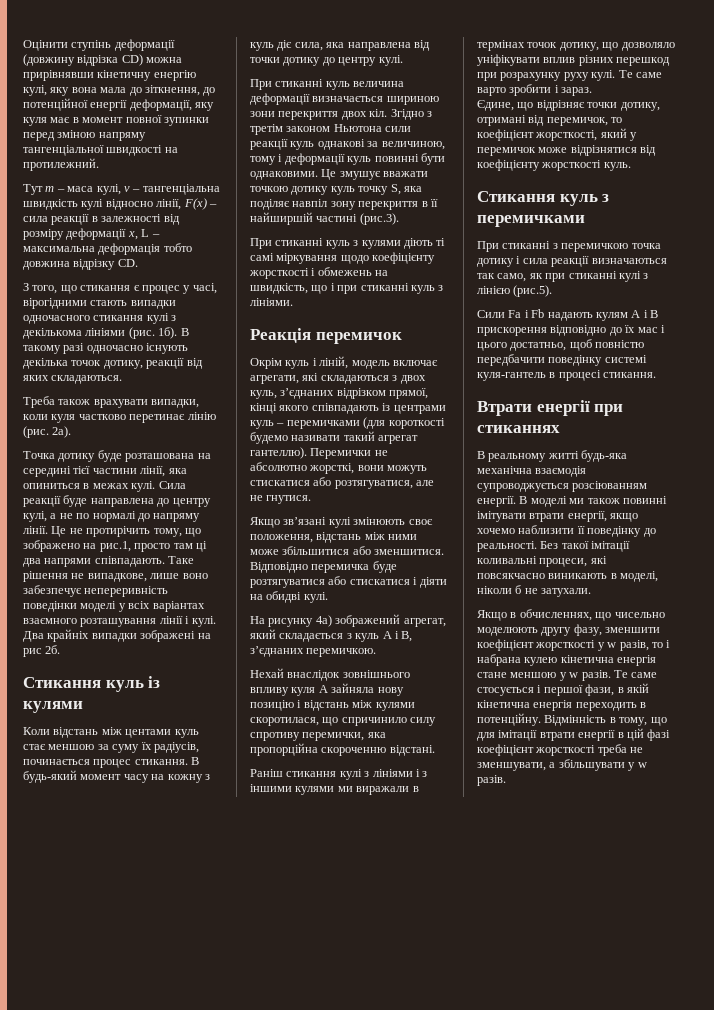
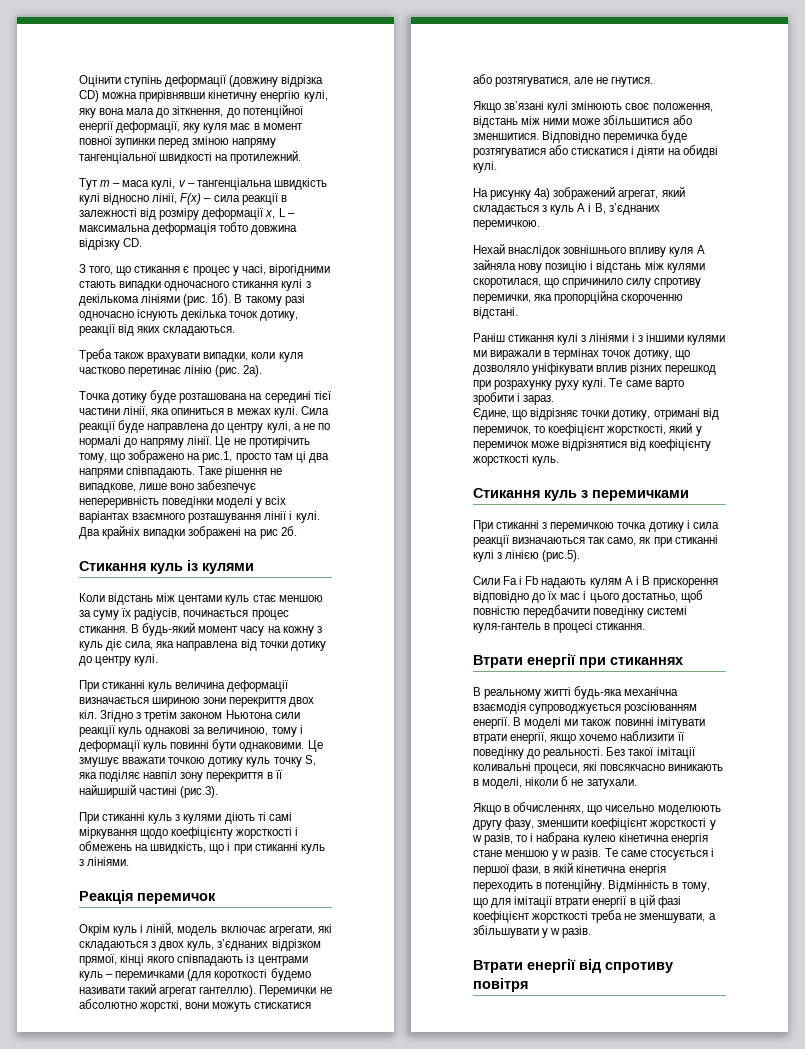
+ Втрати енергії від спротиву повітря

